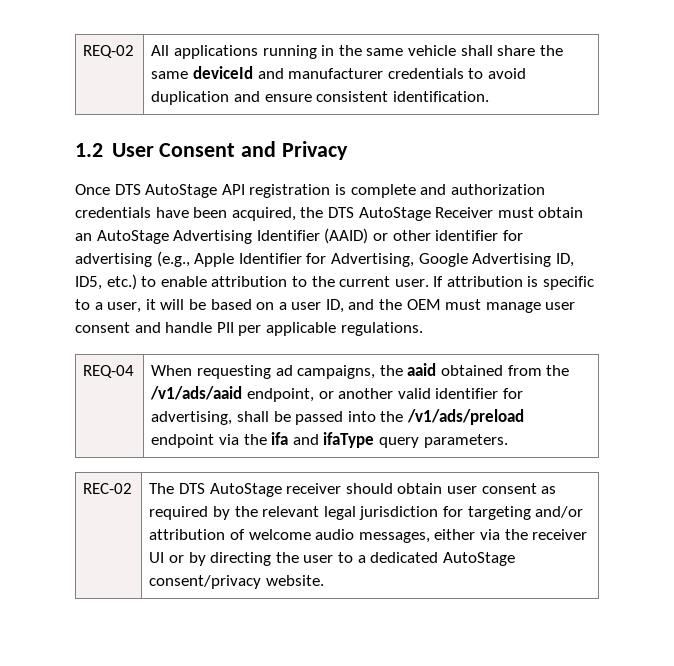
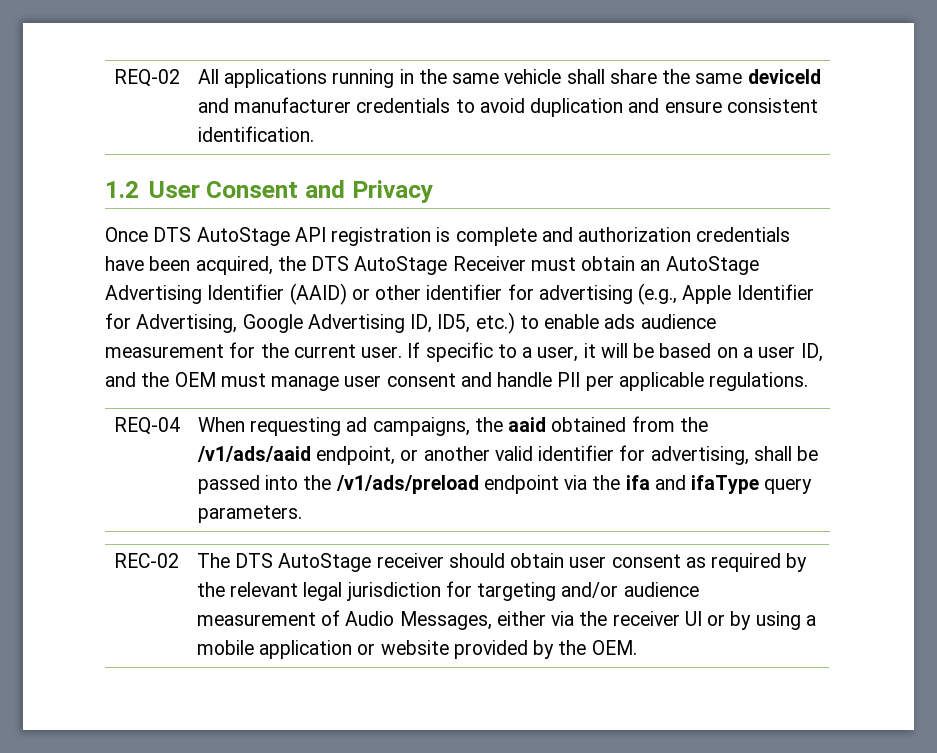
- Once DTS AutoStage API registration is complete and authorization credentials have been acquired, the DTS AutoStage Receiver must obtain an AutoStage Advertising Identifier (AAID) or other identifier for advertising (e.g., Apple Identifier for Advertising, Google Advertising ID, ID5, etc.) to enable attribution to the current user.
+ Once DTS AutoStage API registration is complete and authorization credentials have been acquired, the DTS AutoStage Receiver must obtain an AutoStage Advertising Identifier (AAID) or other identifier for advertising (e.g., Apple Identifier for Advertising, Google Advertising ID, ID5, etc.) to enable ads audience measurement for the current user.
- If attribution is specific to a user, it will be based on a user ID, and the OEM must manage user consent and handle PII per applicable regulations.
+ If specific to a user, it will be based on a user ID, and the OEM must manage user consent and handle PII per applicable regulations.
- The DTS AutoStage receiver should obtain user consent as required by the relevant legal jurisdiction for targeting and/or attribution of welcome audio messages, either via the receiver UI or by directing the user to a dedicated AutoStage consent/privacy website.
+ The DTS AutoStage receiver should obtain user consent as required by the relevant legal jurisdiction for targeting and/or audience measurement of Audio Messages, either via the receiver UI or by using a mobile application or website provided by the OEM.

